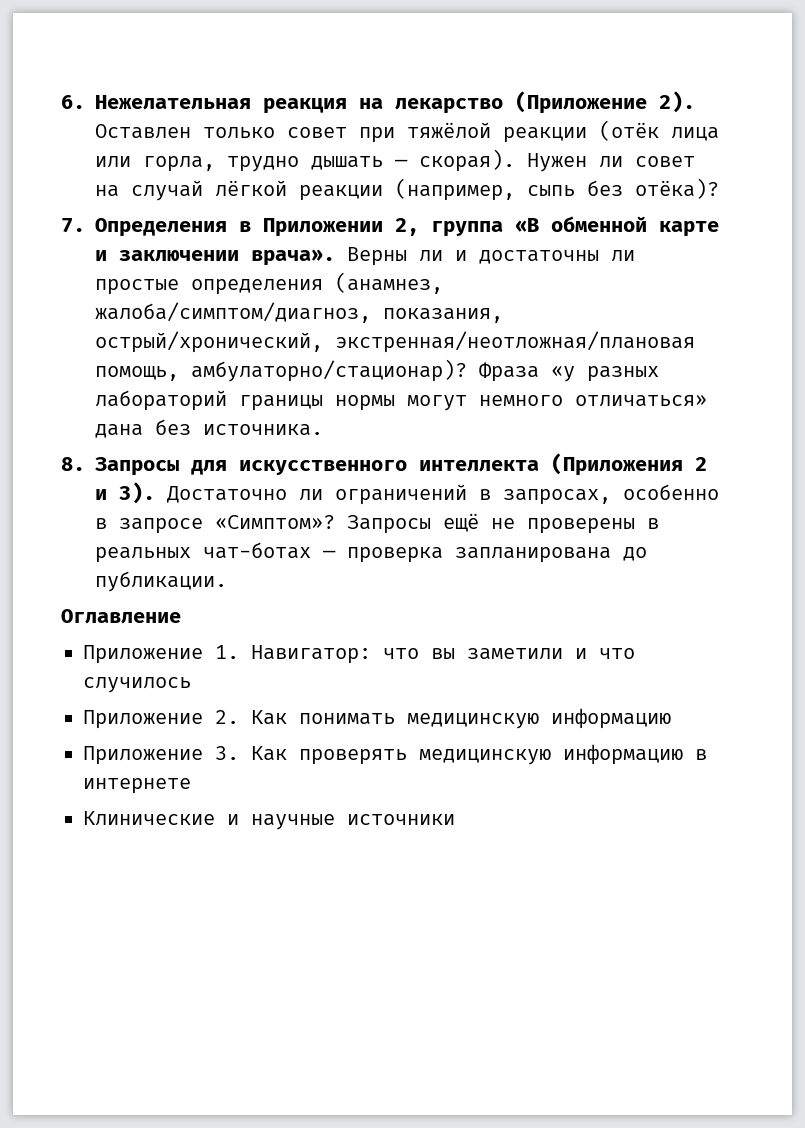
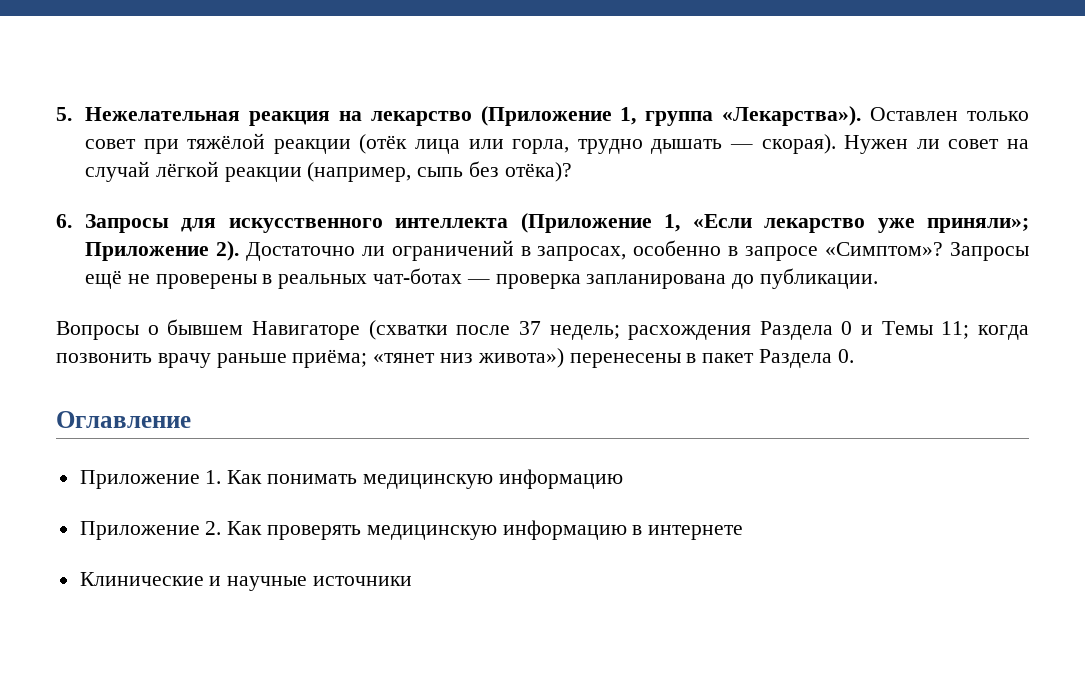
- 6. Нежелательная реакция на лекарство (Приложение 2).
+ 5. Нежелательная реакция на лекарство (Приложение 1, группа «Лекарства»).
- 7. Определения в Приложении 2, группа «В обменной карте и заключении врача». Верны ли и достаточны ли простые определения (анамнез, жалоба/симптом/диагноз, показания, острый/хронический, экстренная/неотложная/плановая помощь, амбулаторно/стационар)? Фраза «у разных лабораторий границы нормы могут немного отличаться» дана без источника.
- 8. Запросы для искусственного интеллекта (Приложения 2 и 3).
+ 6. Запросы для искусственного интеллекта (Приложение 1, «Если лекарство уже приняли»; Приложение 2).
+ Вопросы о бывшем Навигаторе (схватки после 37 недель; расхождения Раздела 0 и Темы 11; когда позвонить врачу раньше приёма; «тянет низ живота») перенесены в пакет Раздела 0.
  Оглавление
- Приложение 1. Навигатор: что вы заметили и что случилось
- Приложение 2. Как понимать медицинскую информацию
+ Приложение 1. Как понимать медицинскую информацию
- Приложение 3. Как проверять медицинскую информацию в интернете
+ Приложение 2. Как проверять медицинскую информацию в интернете

